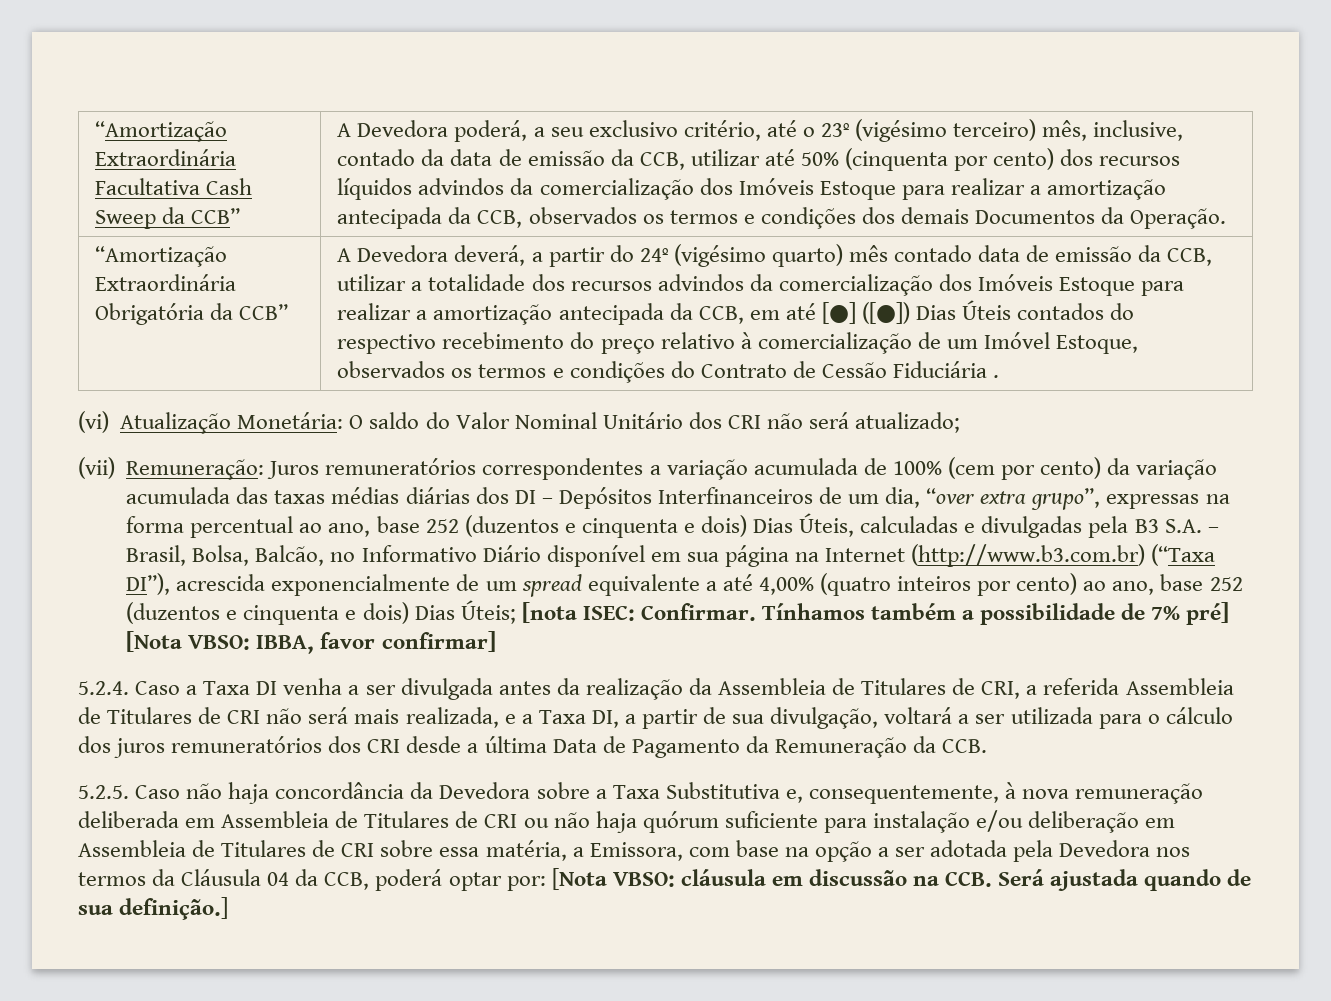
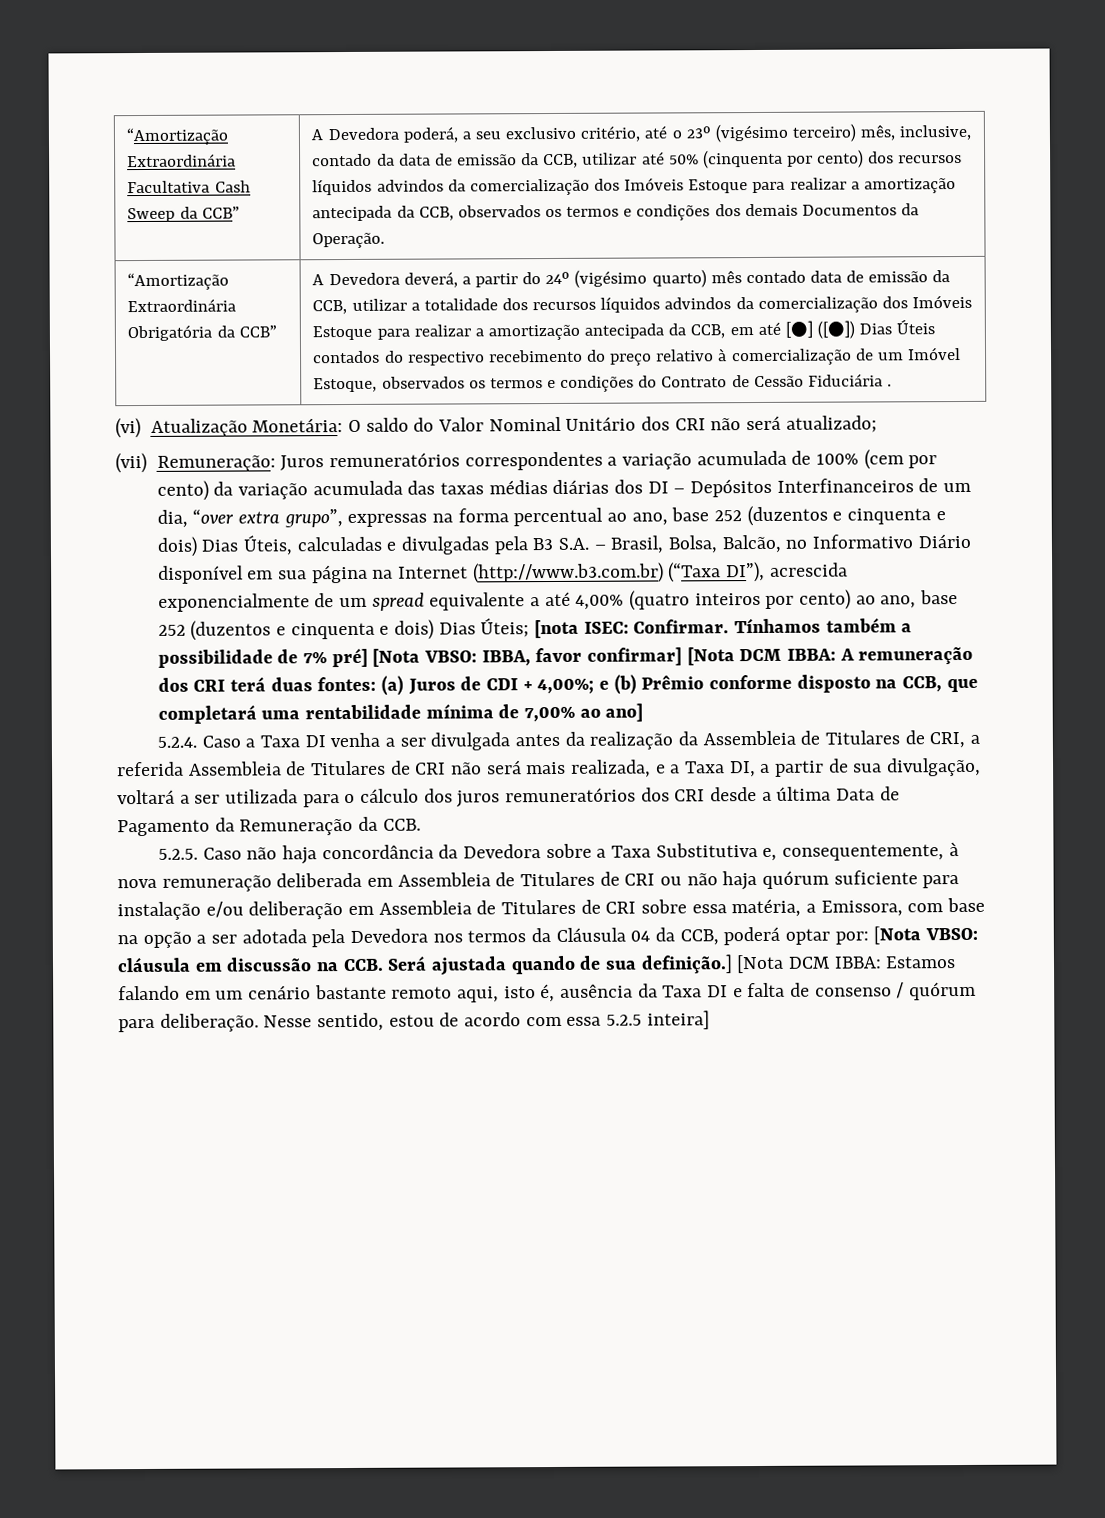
- A Devedora deverá, a partir do 24º (vigésimo quarto) mês contado data de emissão da CCB, utilizar a totalidade dos recursos advindos da comercialização dos Imóveis Estoque para realizar a amortização antecipada da CCB, em até [●] ([●]) Dias Úteis contados do respectivo recebimento do preço relativo à comercialização de um Imóvel Estoque, observados os termos e condições do Contrato de Cessão Fiduciária .
+ A Devedora deverá, a partir do 24º (vigésimo quarto) mês contado data de emissão da CCB, utilizar a totalidade dos recursos líquidos advindos da comercialização dos Imóveis Estoque para realizar a amortização antecipada da CCB, em até [●] ([●]) Dias Úteis contados do respectivo recebimento do preço relativo à comercialização de um Imóvel Estoque, observados os termos e condições do Contrato de Cessão Fiduciária .
- Tínhamos também a possibilidade de 7% pré] [Nota VBSO: IBBA, favor confirmar]
+ Tínhamos também a possibilidade de 7% pré] [Nota VBSO: IBBA, favor confirmar] [Nota DCM IBBA: A remuneração dos CRI terá duas fontes: (a) Juros de CDI + 4,00%; e (b) Prêmio conforme disposto na CCB, que completará uma rentabilidade mínima de 7,00% ao ano]
+ [Nota DCM IBBA: Estamos falando em um cenário bastante remoto aqui, isto é, ausência da Taxa DI e falta de consenso / quórum para deliberação. Nesse sentido, estou de acordo com essa 5.2.5 inteira]

